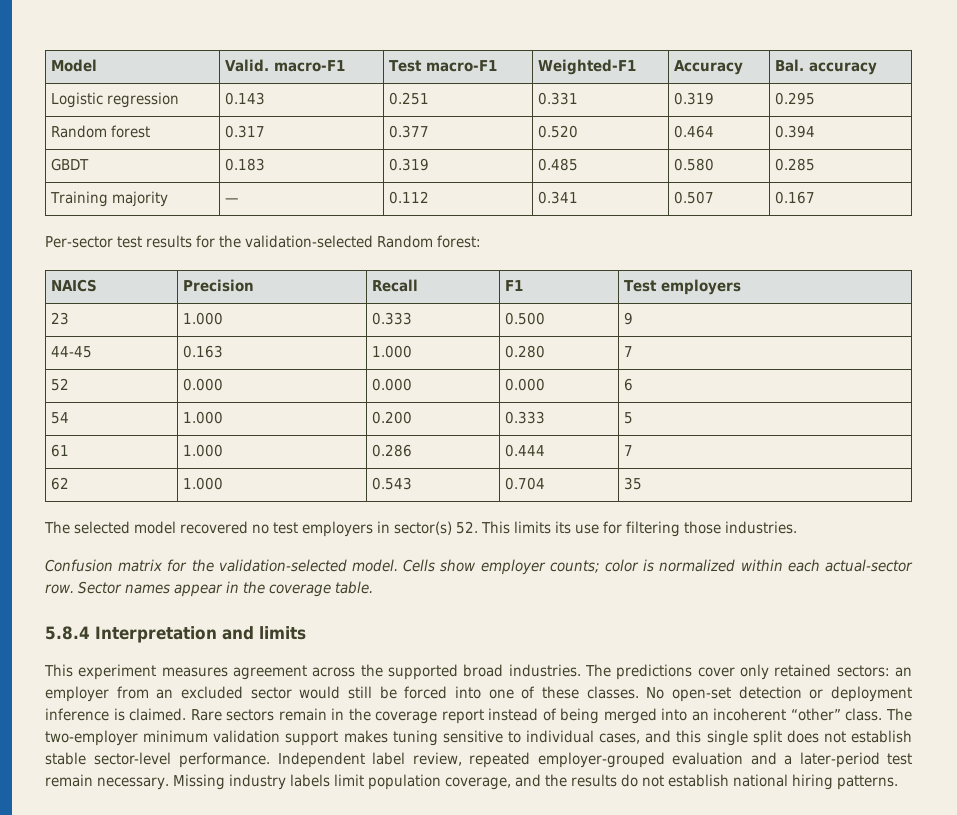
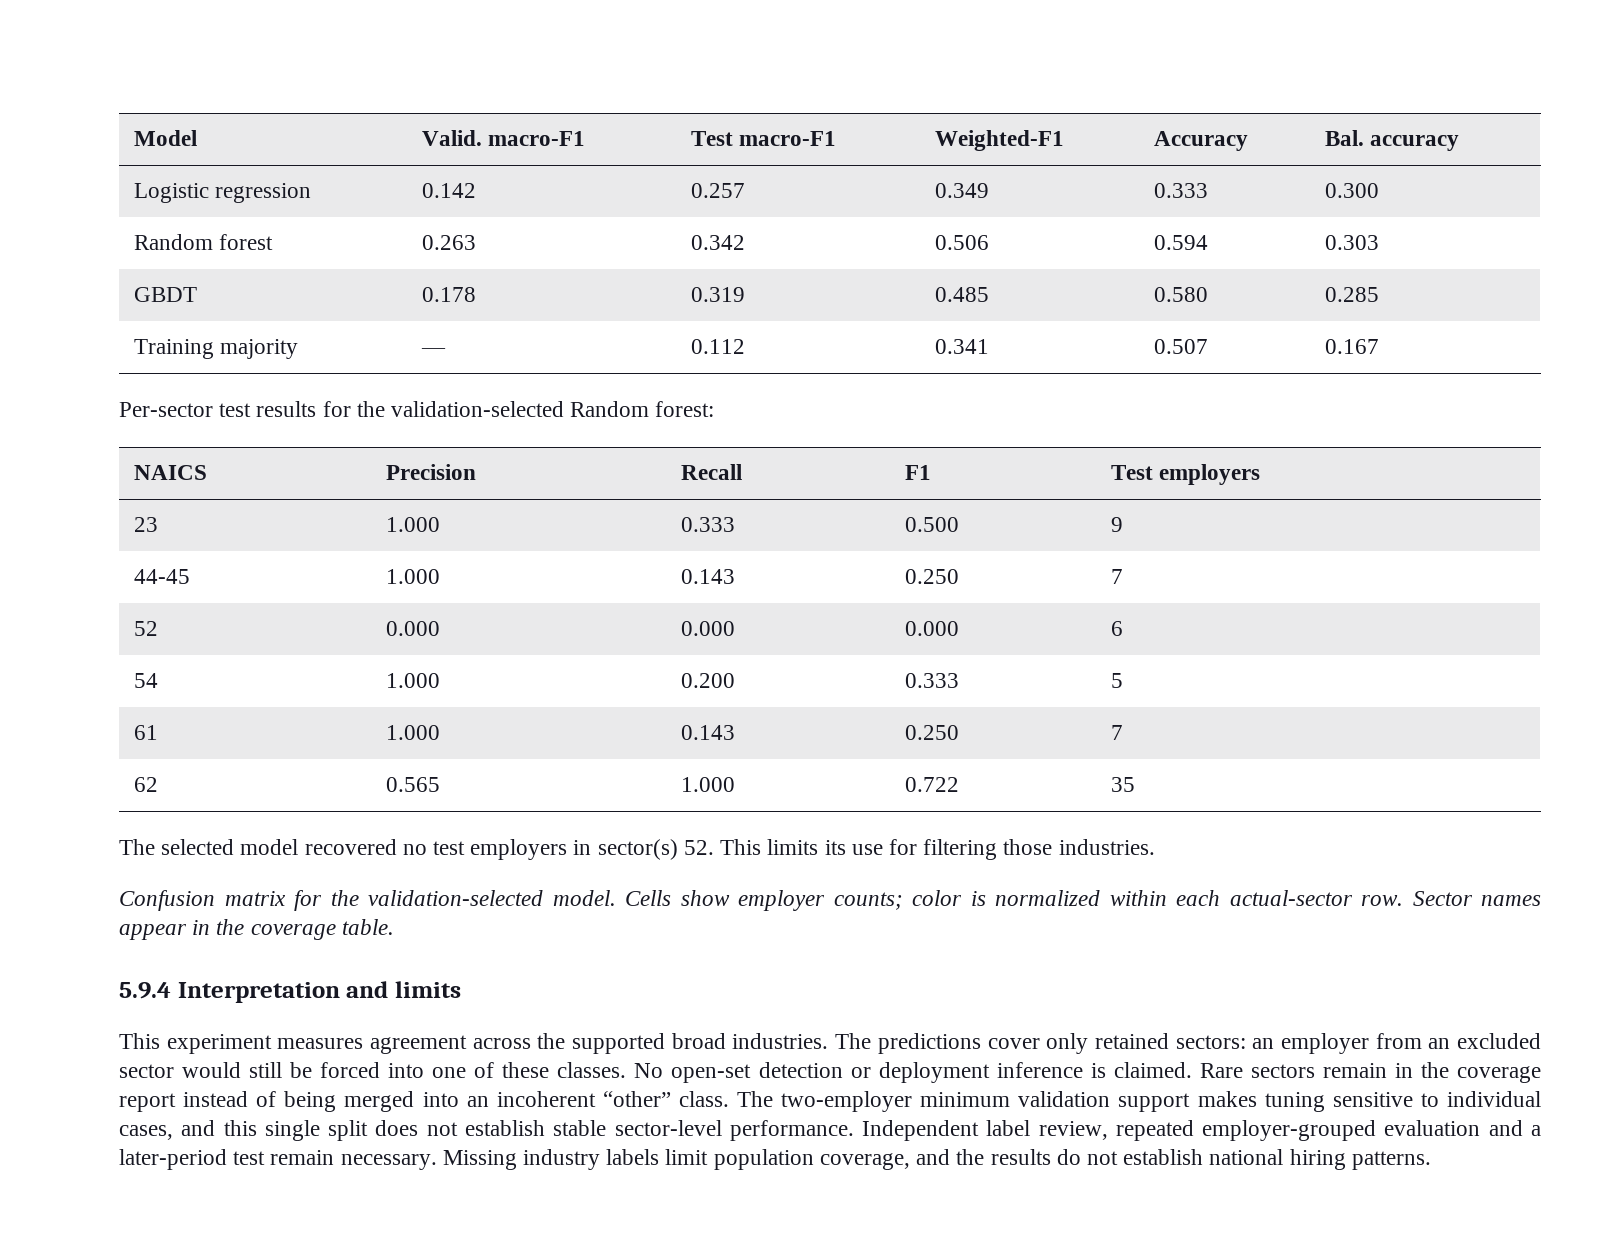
- Logistic regression | 0.143 | 0.251 | 0.331 | 0.319 | 0.295
- Random forest | 0.317 | 0.377 | 0.520 | 0.464 | 0.394
+ Logistic regression | 0.142 | 0.257 | 0.349 | 0.333 | 0.300
+ Random forest | 0.263 | 0.342 | 0.506 | 0.594 | 0.303
- GBDT | 0.183 | 0.319 | 0.485 | 0.580 | 0.285
+ GBDT | 0.178 | 0.319 | 0.485 | 0.580 | 0.285
- 44-45 | 0.163 | 1.000 | 0.280 | 7
+ 44-45 | 1.000 | 0.143 | 0.250 | 7
- 61 | 1.000 | 0.286 | 0.444 | 7
+ 61 | 1.000 | 0.143 | 0.250 | 7
- 62 | 1.000 | 0.543 | 0.704 | 35
+ 62 | 0.565 | 1.000 | 0.722 | 35
- 5.8.4 Interpretation and limits
+ 5.9.4 Interpretation and limits

